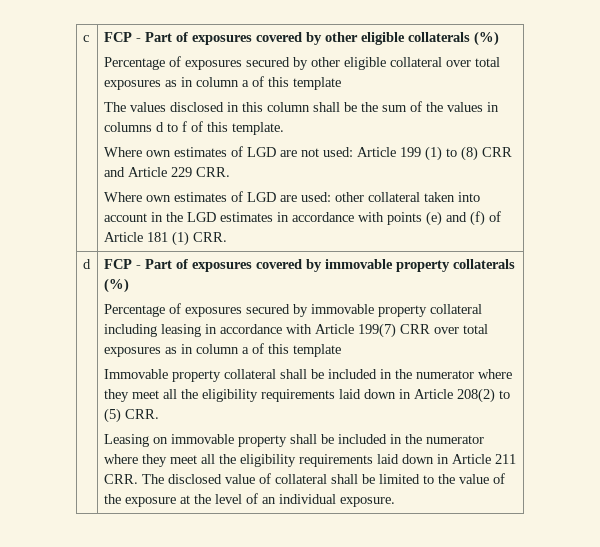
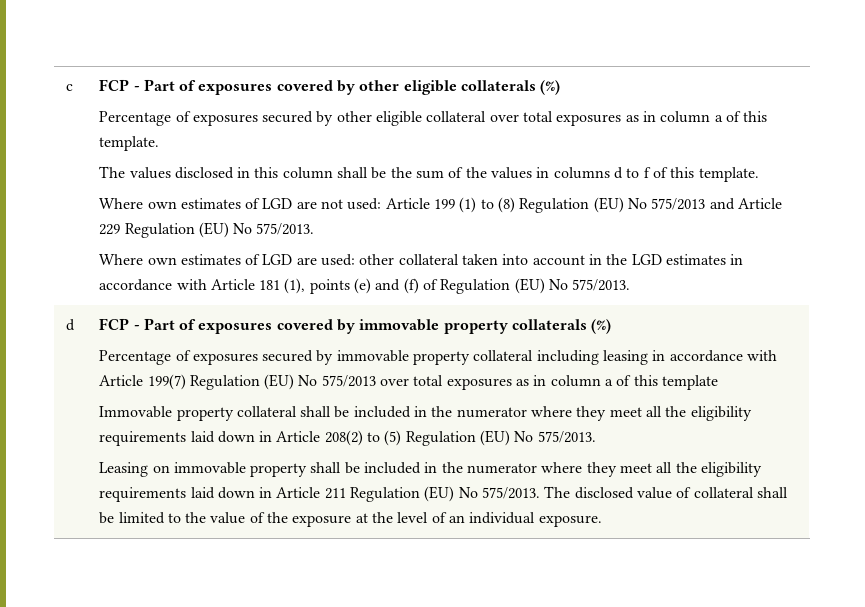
- Percentage of exposures secured by other eligible collateral over total exposures as in column a of this template
+ Percentage of exposures secured by other eligible collateral over total exposures as in column a of this template.
- Where own estimates of LGD are not used: Article 199 (1) to (8) CRR and Article 229 CRR.
+ Where own estimates of LGD are not used: Article 199 (1) to (8) Regulation (EU) No 575/2013 and Article 229 Regulation (EU) No 575/2013.
- Where own estimates of LGD are used: other collateral taken into account in the LGD estimates in accordance with points (e) and (f) of Article 181 (1) CRR.
+ Where own estimates of LGD are used: other collateral taken into account in the LGD estimates in accordance with Article 181 (1), points (e) and (f) of Regulation (EU) No 575/2013.
- Percentage of exposures secured by immovable property collateral including leasing in accordance with Article 199(7) CRR over total exposures as in column a of this template
+ Percentage of exposures secured by immovable property collateral including leasing in accordance with Article 199(7) Regulation (EU) No 575/2013 over total exposures as in column a of this template
- Immovable property collateral shall be included in the numerator where they meet all the eligibility requirements laid down in Article 208(2) to (5) CRR.
+ Immovable property collateral shall be included in the numerator where they meet all the eligibility requirements laid down in Article 208(2) to (5) Regulation (EU) No 575/2013.
- Leasing on immovable property shall be included in the numerator where they meet all the eligibility requirements laid down in Article 211 CRR. The disclosed value of collateral shall be limited to the value of the exposure at the level of an individual exposure.
+ Leasing on immovable property shall be included in the numerator where they meet all the eligibility requirements laid down in Article 211 Regulation (EU) No 575/2013. The disclosed value of collateral shall be limited to the value of the exposure at the level of an individual exposure.

